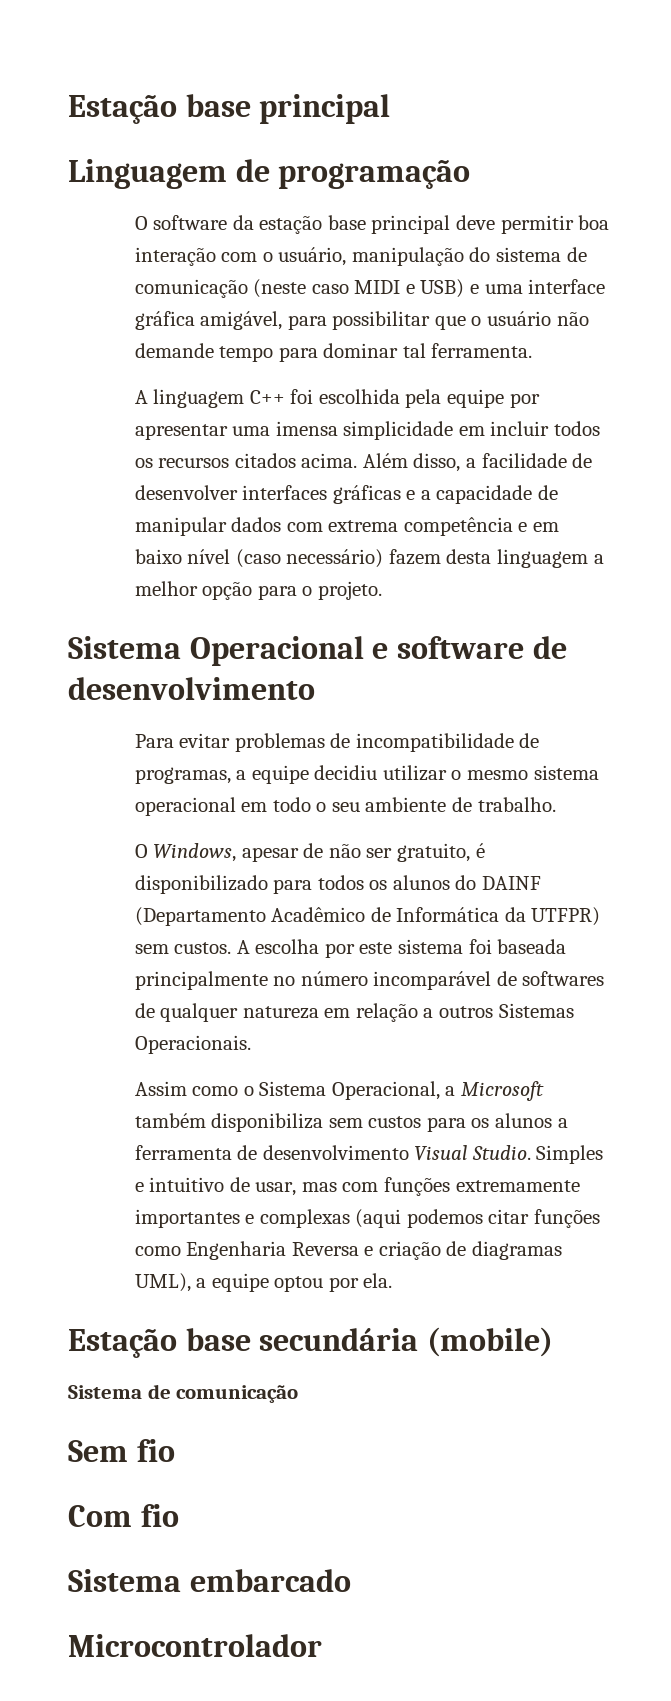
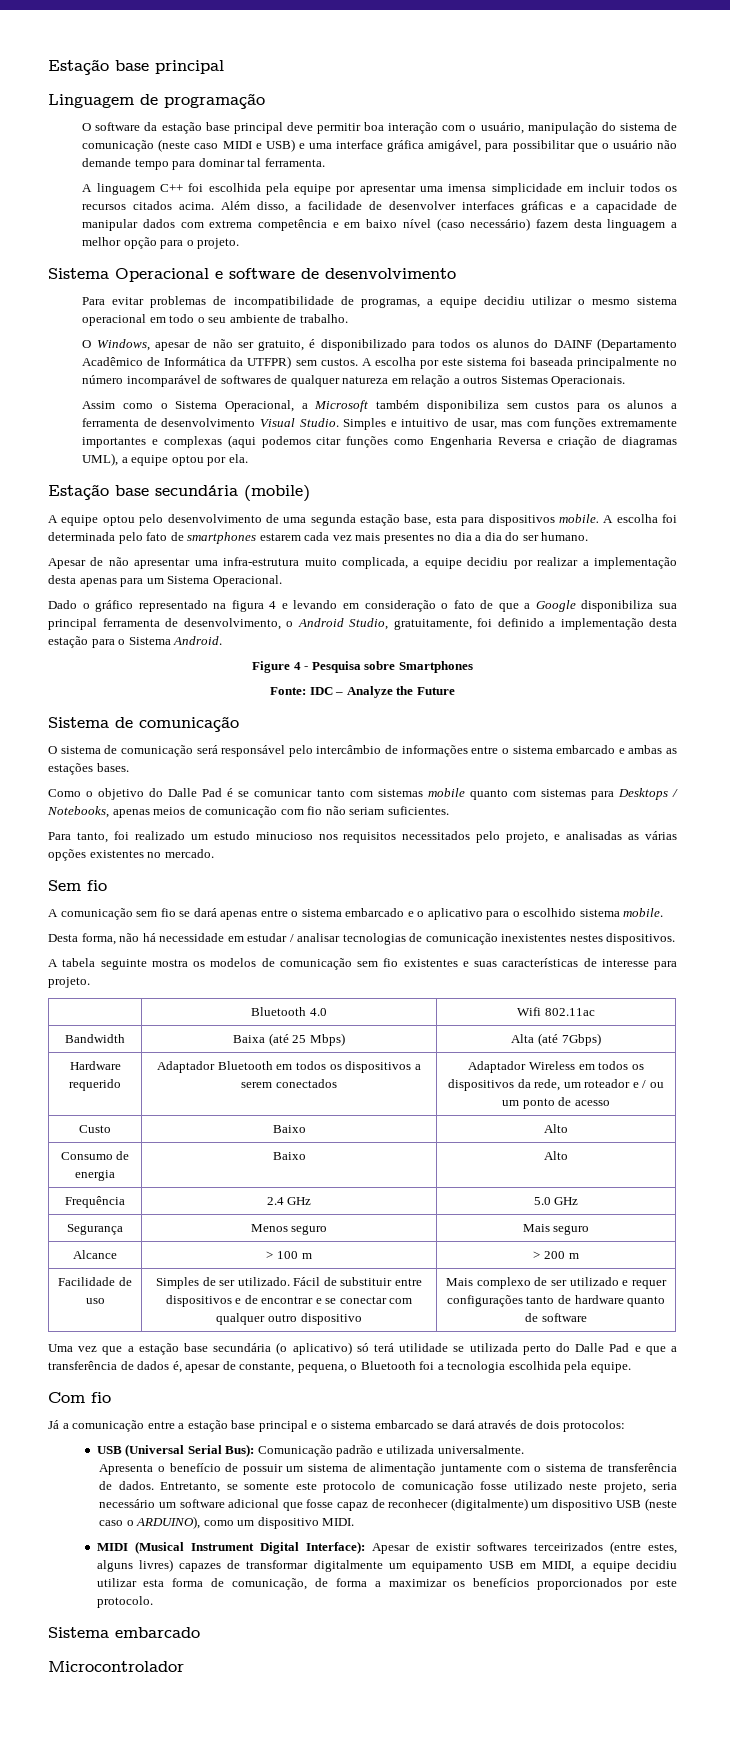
+ A equipe optou pelo desenvolvimento de uma segunda estação base, esta para dispositivos mobile. A escolha foi determinada pelo fato de smartphones estarem cada vez mais presentes no dia a dia do ser humano.
+ Apesar de não apresentar uma infra-estrutura muito complicada, a equipe decidiu por realizar a implementação desta apenas para um Sistema Operacional.
+ Dado o gráfico representado na figura 4 e levando em consideração o fato de que a Google disponibiliza sua principal ferramenta de desenvolvimento, o Android Studio, gratuitamente, foi definido a implementação desta estação para o Sistema Android.
+ Figure 4 - Pesquisa sobre Smartphones
+ Fonte: IDC – Analyze the Future
  Sistema de comunicação
+ O sistema de comunicação será responsável pelo intercâmbio de informações entre o sistema embarcado e ambas as estações bases.
+ Como o objetivo do Dalle Pad é se comunicar tanto com sistemas mobile quanto com sistemas para Desktops / Notebooks, apenas meios de comunicação com fio não seriam suficientes.
+ Para tanto, foi realizado um estudo minucioso nos requisitos necessitados pelo projeto, e analisadas as várias opções existentes no mercado.
  Sem fio
+ A comunicação sem fio se dará apenas entre o sistema embarcado e o aplicativo para o escolhido sistema mobile.
+ Desta forma, não há necessidade em estudar / analisar tecnologias de comunicação inexistentes nestes dispositivos.
+ A tabela seguinte mostra os modelos de comunicação sem fio existentes e suas características de interesse para projeto.
+ | Bluetooth 4.0 | Wifi 802.11ac
+ Bandwidth | Baixa (até 25 Mbps) | Alta (até 7Gbps)
+ Hardware requerido | Adaptador Bluetooth em todos os dispositivos a serem conectados | Adaptador Wireless em todos os dispositivos da rede, um roteador e / ou um ponto de acesso
+ Custo | Baixo | Alto
+ Consumo de energia | Baixo | Alto
+ Frequência | 2.4 GHz | 5.0 GHz
+ Segurança | Menos seguro | Mais seguro
+ Alcance | > 100 m | > 200 m
+ Facilidade de uso | Simples de ser utilizado. Fácil de substituir entre dispositivos e de encontrar e se conectar com qualquer outro dispositivo | Mais complexo de ser utilizado e requer configurações tanto de hardware quanto de software
+ Uma vez que a estação base secundária (o aplicativo) só terá utilidade se utilizada perto do Dalle Pad e que a transferência de dados é, apesar de constante, pequena, o Bluetooth foi a tecnologia escolhida pela equipe.
  Com fio
+ Já a comunicação entre a estação base principal e o sistema embarcado se dará através de dois protocolos:
+ USB (Universal Serial Bus): Comunicação padrão e utilizada universalmente.
+ Apresenta o benefício de possuir um sistema de alimentação juntamente com o sistema de transferência de dados. Entretanto, se somente este protocolo de comunicação fosse utilizado neste projeto, seria necessário um software adicional que fosse capaz de reconhecer (digitalmente) um dispositivo USB (neste caso o ARDUINO), como um dispositivo MIDI.
+ MIDI (Musical Instrument Digital Interface): Apesar de existir softwares terceirizados (entre estes, alguns livres) capazes de transformar digitalmente um equipamento USB em MIDI, a equipe decidiu utilizar esta forma de comunicação, de forma a maximizar os benefícios proporcionados por este protocolo.

